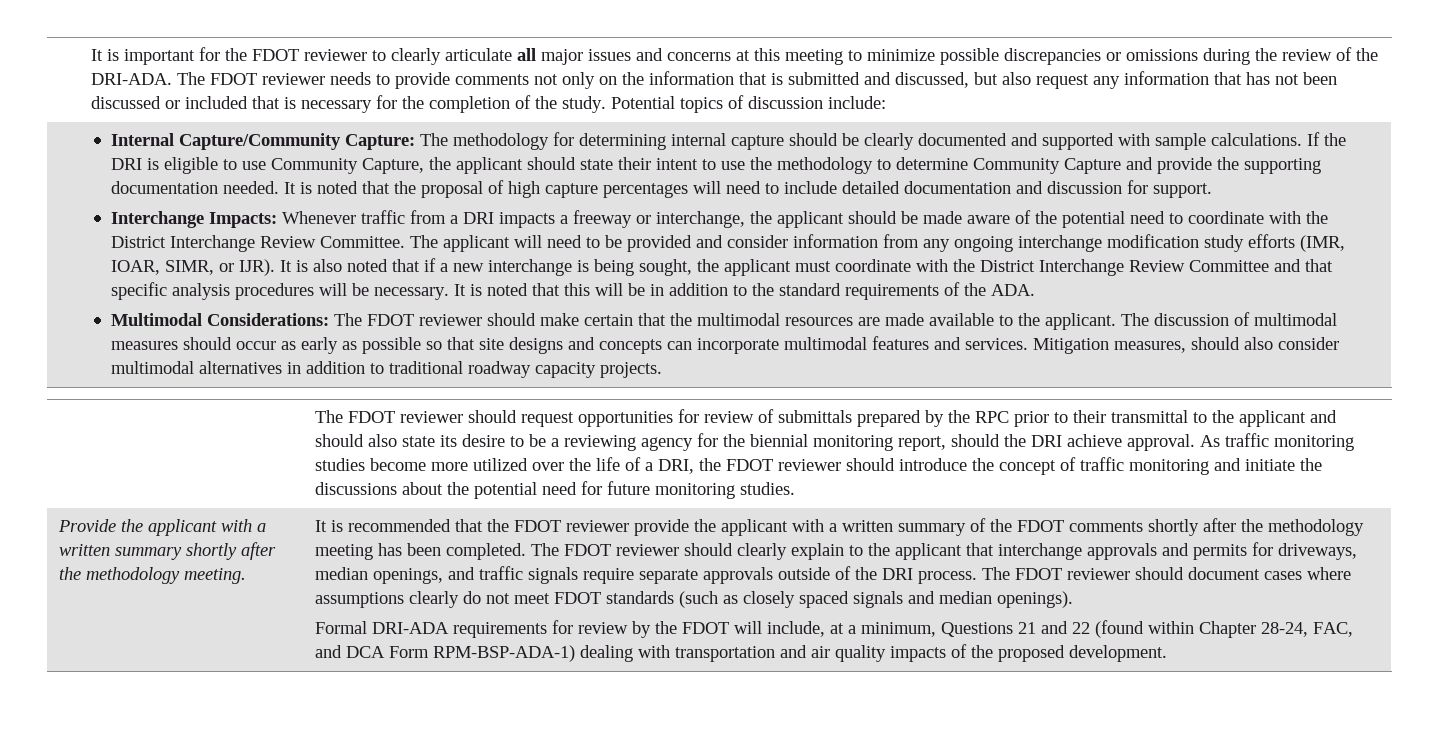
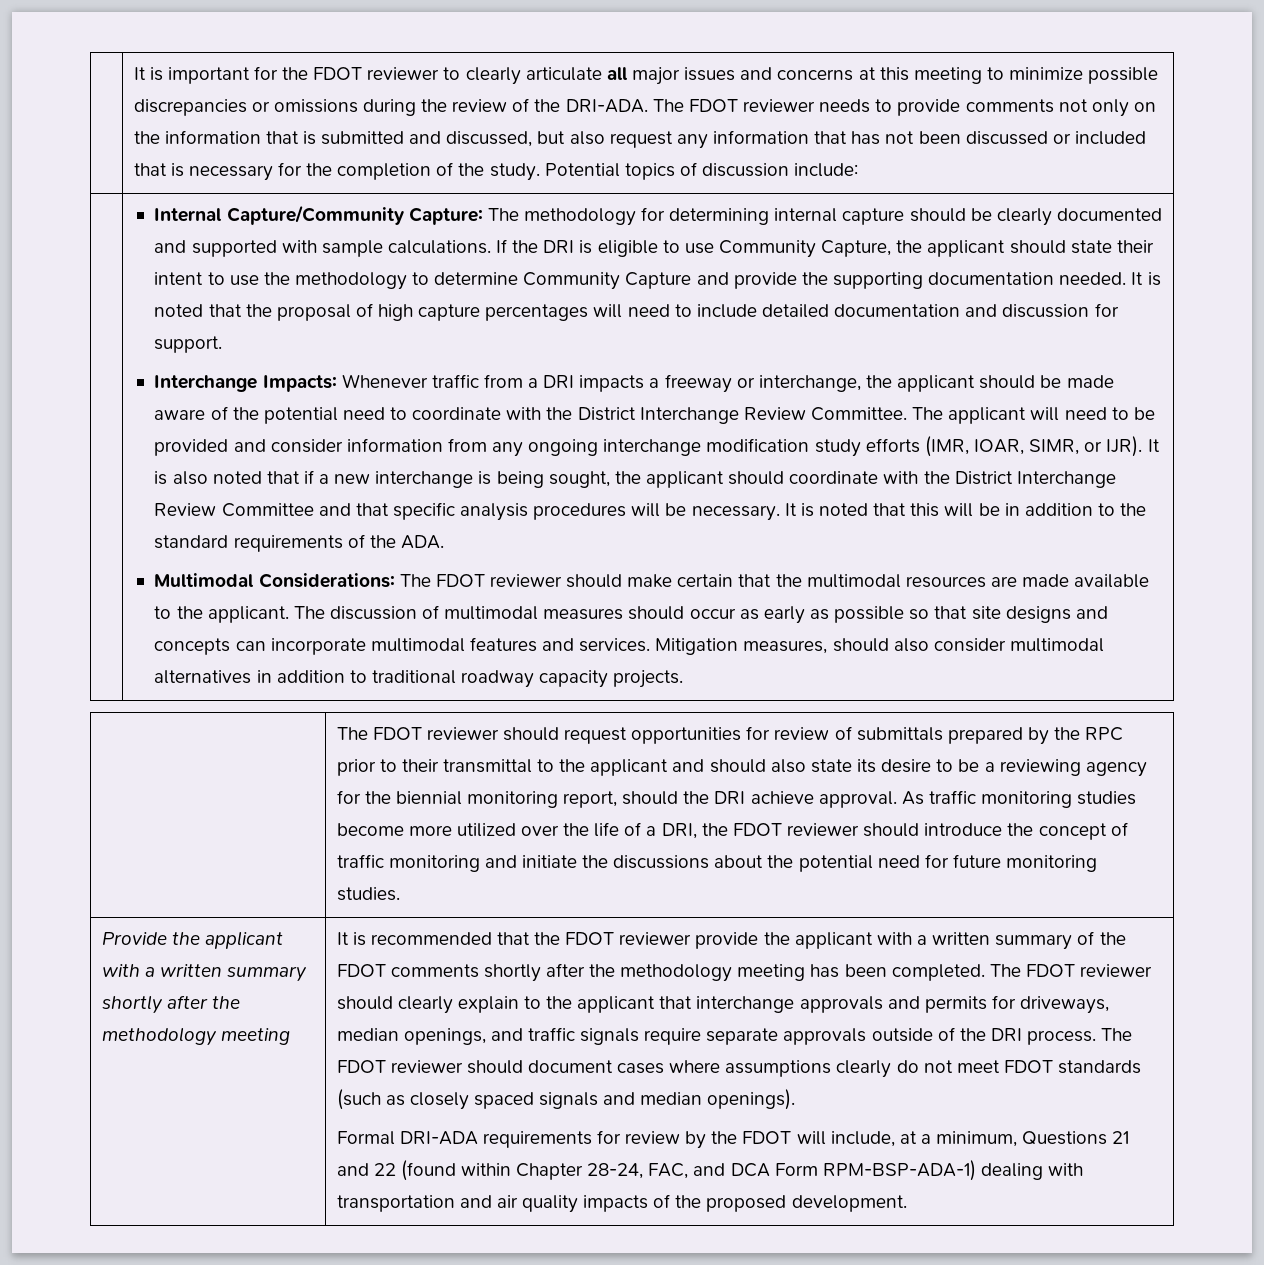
- It is also noted that if a new interchange is being sought, the applicant must coordinate with the District Interchange Review Committee and that specific analysis procedures will be necessary.
+ It is also noted that if a new interchange is being sought, the applicant should coordinate with the District Interchange Review Committee and that specific analysis procedures will be necessary.
- Provide the applicant with a written summary shortly after the methodology meeting.
+ Provide the applicant with a written summary shortly after the methodology meeting

